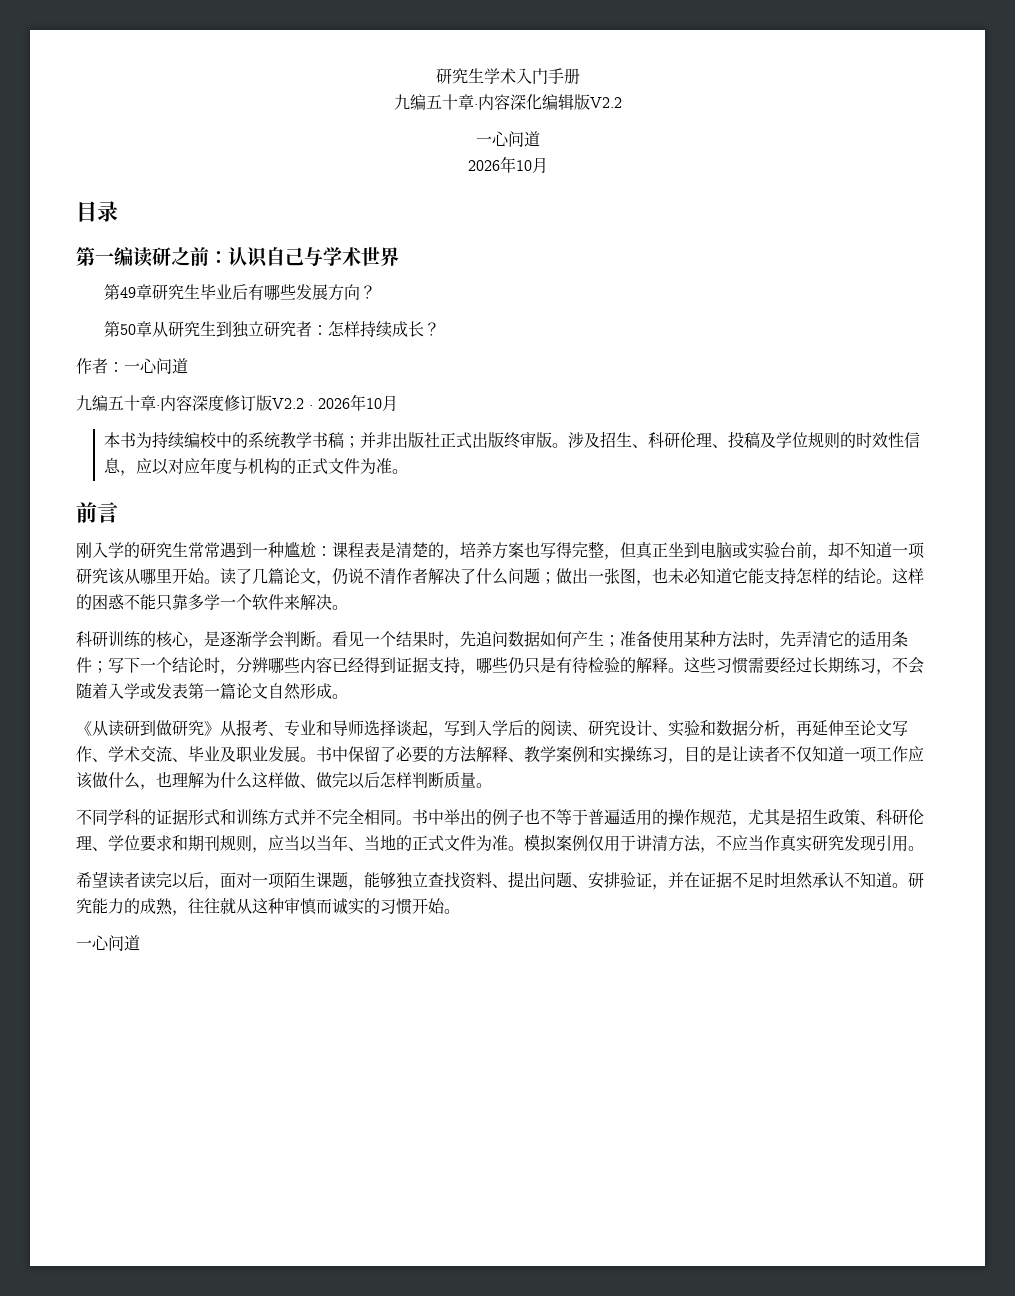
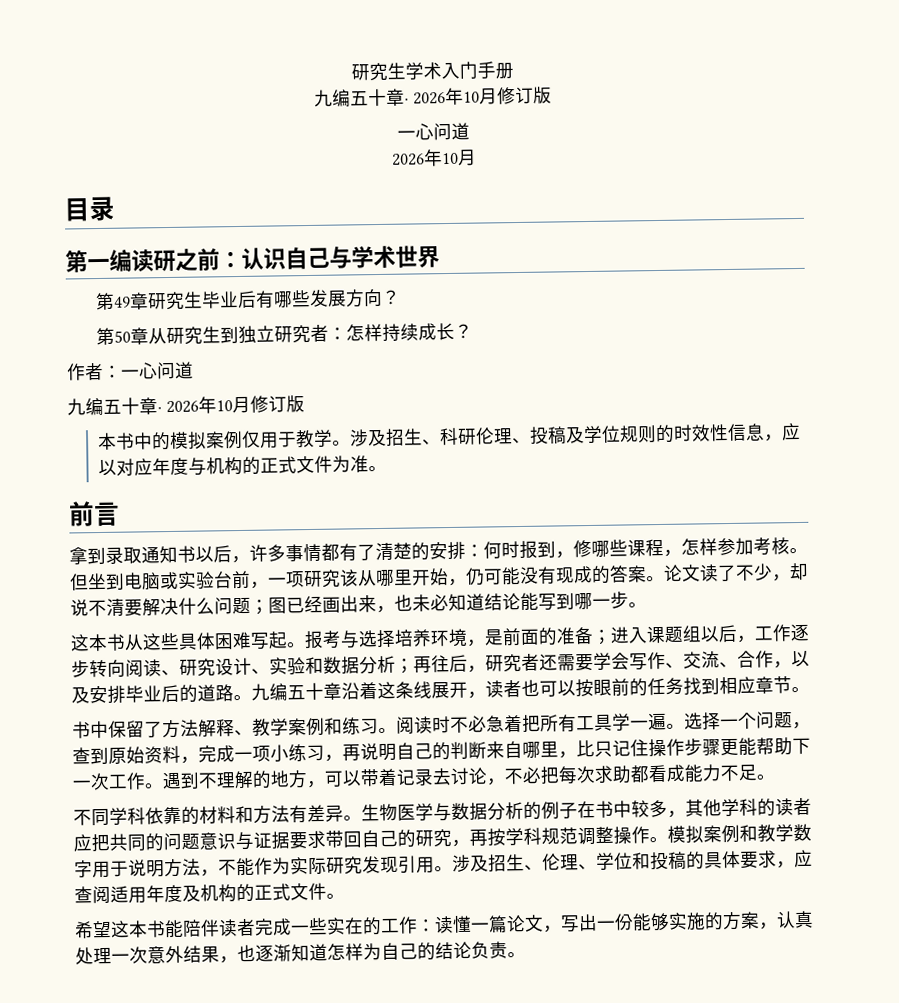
  研究生学术入门手册
- 九编五十章·内容深化编辑版V2.2
+ 九编五十章· 2026年10月修订版
  作者：一心问道
- 九编五十章·内容深度修订版V2.2 · 2026年10月
- 本书为持续编校中的系统教学书稿；并非出版社正式出版终审版。
+ 九编五十章· 2026年10月修订版
+ 本书中的模拟案例仅用于教学。
- 刚入学的研究生常常遇到一种尴尬：课程表是清楚的，培养方案也写得完整，但真正坐到电脑或实验台前，却不知道一项研究该从哪里开始。读了几篇论文，仍说不清作者解决了什么问题；做出一张图，也未必知道它能支持怎样的结论。这样的困惑不能只靠多学一个软件来解决。
- 科研训练的核心，是逐渐学会判断。看见一个结果时，先追问数据如何产生；准备使用某种方法时，先弄清它的适用条件；写下一个结论时，分辨哪些内容已经得到证据支持，哪些仍只是有待检验的解释。这些习惯需要经过长期练习，不会随着入学或发表第一篇论文自然形成。
- 《从读研到做研究》从报考、专业和导师选择谈起，写到入学后的阅读、研究设计、实验和数据分析，再延伸至论文写作、学术交流、毕业及职业发展。书中保留了必要的方法解释、教学案例和实操练习，目的是让读者不仅知道一项工作应该做什么，也理解为什么这样做、做完以后怎样判断质量。
- 不同学科的证据形式和训练方式并不完全相同。书中举出的例子也不等于普遍适用的操作规范，尤其是招生政策、科研伦理、学位要求和期刊规则，应当以当年、当地的正式文件为准。模拟案例仅用于讲清方法，不应当作真实研究发现引用。
- 希望读者读完以后，面对一项陌生课题，能够独立查找资料、提出问题、安排验证，并在证据不足时坦然承认不知道。研究能力的成熟，往往就从这种审慎而诚实的习惯开始。
- 一心问道
+ 拿到录取通知书以后，许多事情都有了清楚的安排：何时报到，修哪些课程，怎样参加考核。但坐到电脑或实验台前，一项研究该从哪里开始，仍可能没有现成的答案。论文读了不少，却说不清要解决什么问题；图已经画出来，也未必知道结论能写到哪一步。
+ 这本书从这些具体困难写起。报考与选择培养环境，是前面的准备；进入课题组以后，工作逐步转向阅读、研究设计、实验和数据分析；再往后，研究者还需要学会写作、交流、合作，以及安排毕业后的道路。九编五十章沿着这条线展开，读者也可以按眼前的任务找到相应章节。
+ 书中保留了方法解释、教学案例和练习。阅读时不必急着把所有工具学一遍。选择一个问题，查到原始资料，完成一项小练习，再说明自己的判断来自哪里，比只记住操作步骤更能帮助下一次工作。遇到不理解的地方，可以带着记录去讨论，不必把每次求助都看成能力不足。
+ 不同学科依靠的材料和方法有差异。生物医学与数据分析的例子在书中较多，其他学科的读者应把共同的问题意识与证据要求带回自己的研究，再按学科规范调整操作。模拟案例和教学数字用于说明方法，不能作为实际研究发现引用。涉及招生、伦理、学位和投稿的具体要求，应查阅适用年度及机构的正式文件。
+ 希望这本书能陪伴读者完成一些实在的工作：读懂一篇论文，写出一份能够实施的方案，认真处理一次意外结果，也逐渐知道怎样为自己的结论负责。

